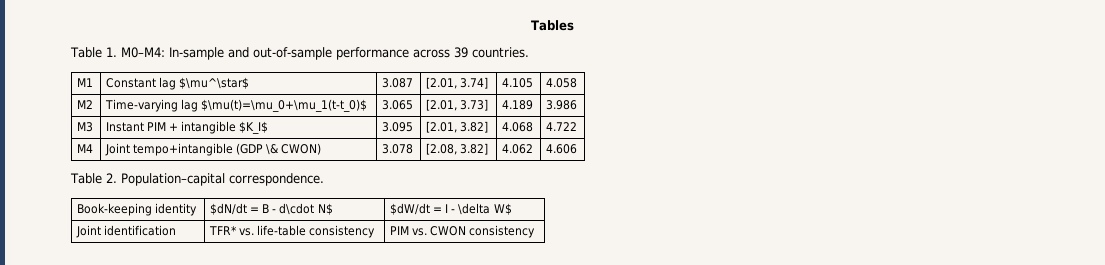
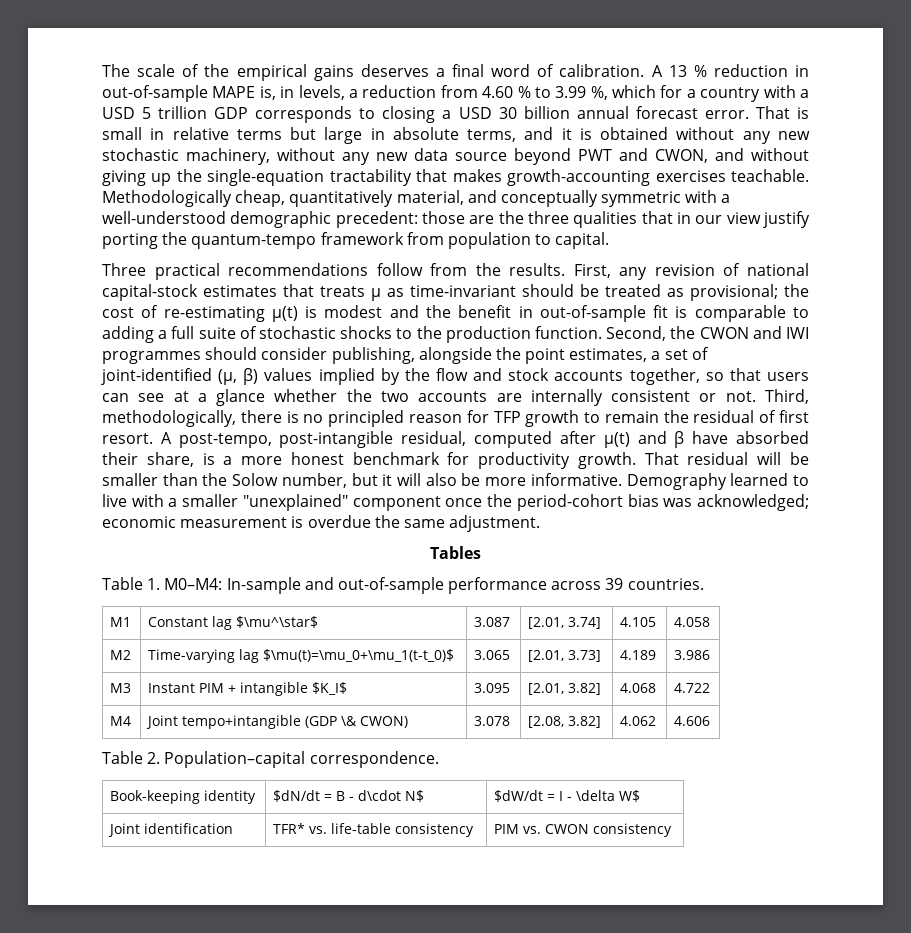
+ The scale of the empirical gains deserves a final word of calibration. A 13 % reduction in out-of-sample MAPE is, in levels, a reduction from 4.60 % to 3.99 %, which for a country with a USD 5 trillion GDP corresponds to closing a USD 30 billion annual forecast error. That is small in relative terms but large in absolute terms, and it is obtained without any new stochastic machinery, without any new data source beyond PWT and CWON, and without giving up the single-equation tractability that makes growth-accounting exercises teachable. Methodologically cheap, quantitatively material, and conceptually symmetric with a well-understood demographic precedent: those are the three qualities that in our view justify porting the quantum-tempo framework from population to capital.
+ Three practical recommendations follow from the results. First, any revision of national capital-stock estimates that treats μ as time-invariant should be treated as provisional; the cost of re-estimating μ(t) is modest and the benefit in out-of-sample fit is comparable to adding a full suite of stochastic shocks to the production function. Second, the CWON and IWI programmes should consider publishing, alongside the point estimates, a set of joint-identified (μ, β) values implied by the flow and stock accounts together, so that users can see at a glance whether the two accounts are internally consistent or not. Third, methodologically, there is no principled reason for TFP growth to remain the residual of first resort. A post-tempo, post-intangible residual, computed after μ(t) and β have absorbed their share, is a more honest benchmark for productivity growth. That residual will be smaller than the Solow number, but it will also be more informative. Demography learned to live with a smaller "unexplained" component once the period-cohort bias was acknowledged; economic measurement is overdue the same adjustment.

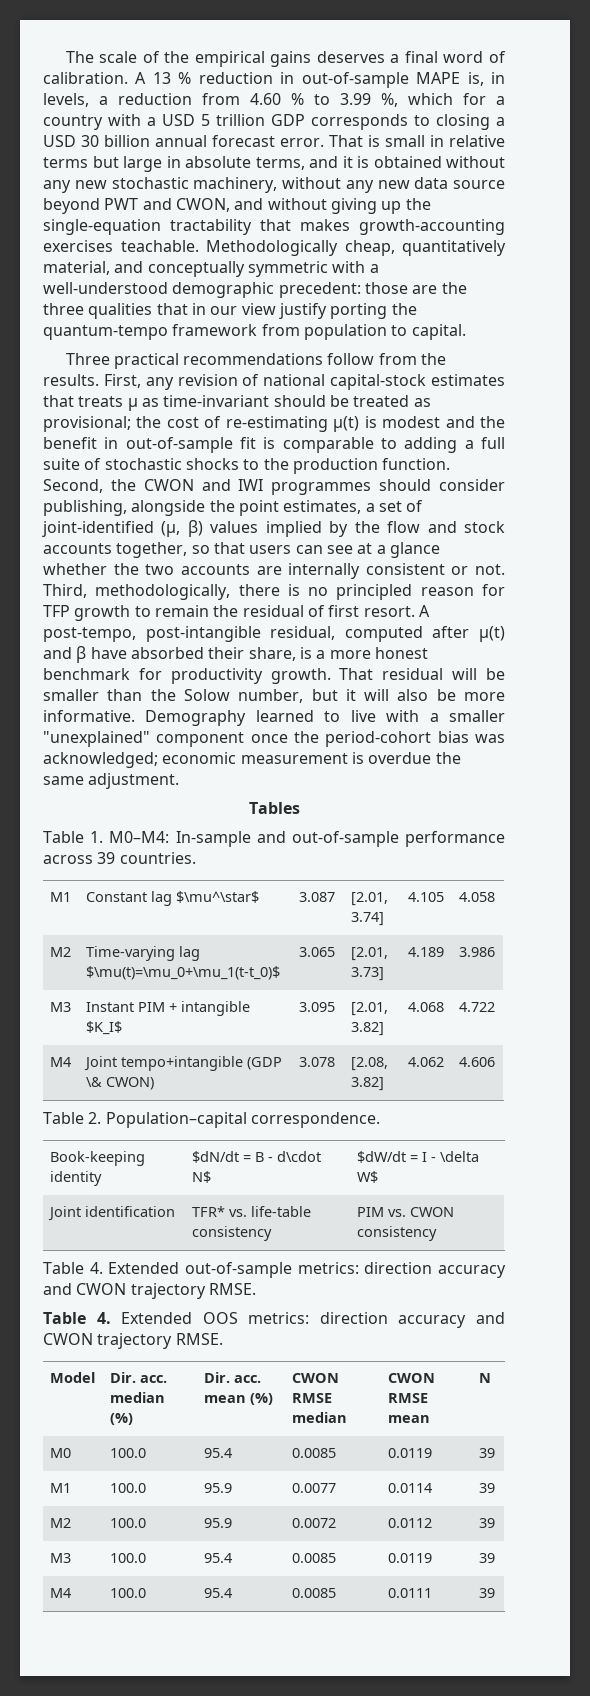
+ Table 4. Extended out-of-sample metrics: direction accuracy and CWON trajectory RMSE.
+ Table 4. Extended OOS metrics: direction accuracy and CWON trajectory RMSE.
+ Model | Dir. acc. median (%) | Dir. acc. mean (%) | CWON RMSE median | CWON RMSE mean | N
+ M0 | 100.0 | 95.4 | 0.0085 | 0.0119 | 39
+ M1 | 100.0 | 95.9 | 0.0077 | 0.0114 | 39
+ M2 | 100.0 | 95.9 | 0.0072 | 0.0112 | 39
+ M3 | 100.0 | 95.4 | 0.0085 | 0.0119 | 39
+ M4 | 100.0 | 95.4 | 0.0085 | 0.0111 | 39

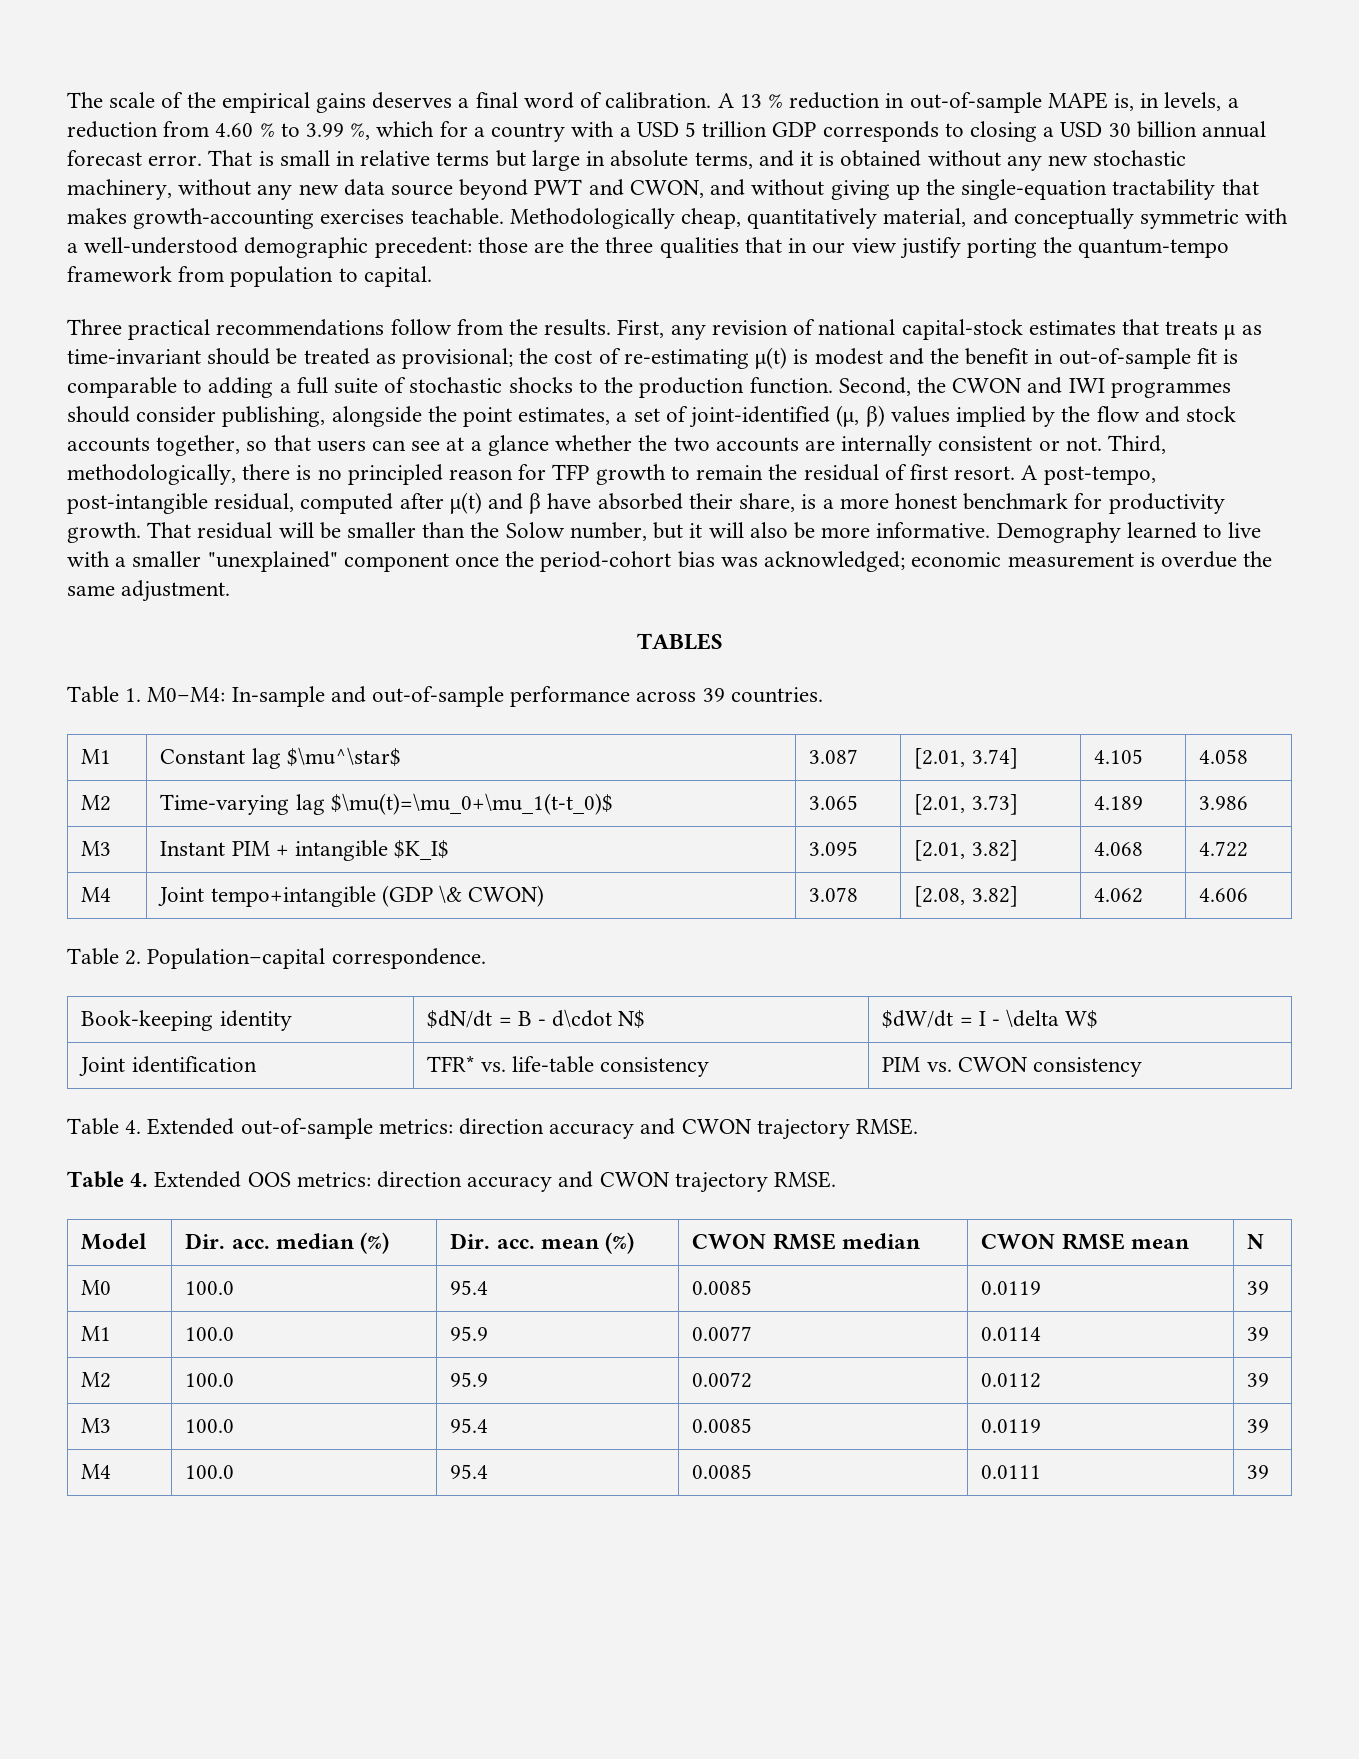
- Tables
+ TABLES

